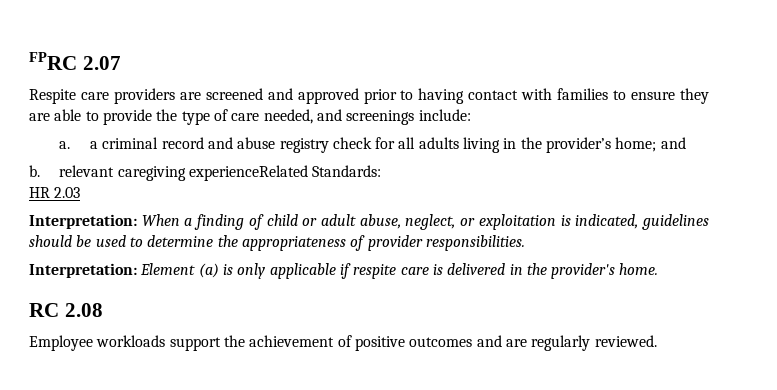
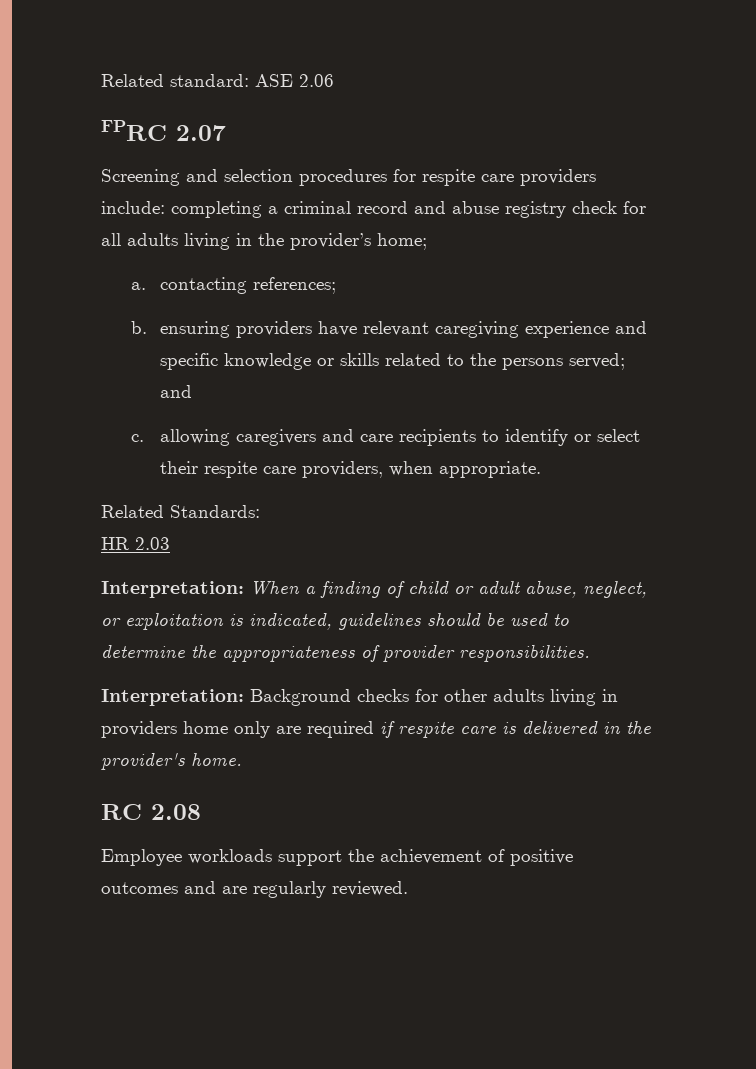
+ Related standard: ASE 2.06
  FPRC 2.07
- Respite care providers are screened and approved prior to having contact with families to ensure they are able to provide the type of care needed, and screenings include:
- a. a criminal record and abuse registry check for all adults living in the provider’s home; and
- b. relevant caregiving experienceRelated Standards:
+ Screening and selection procedures for respite care providers include: completing a criminal record and abuse registry check for all adults living in the provider’s home;
+ a. contacting references;
+ b. ensuring providers have relevant caregiving experience and specific knowledge or skills related to the persons served; and
+ c. allowing caregivers and care recipients to identify or select their respite care providers, when appropriate.
+ Related Standards:
- Interpretation: Element (a) is only applicable if respite care is delivered in the provider's home.
+ Interpretation: Background checks for other adults living in providers home only are required if respite care is delivered in the provider's home.

